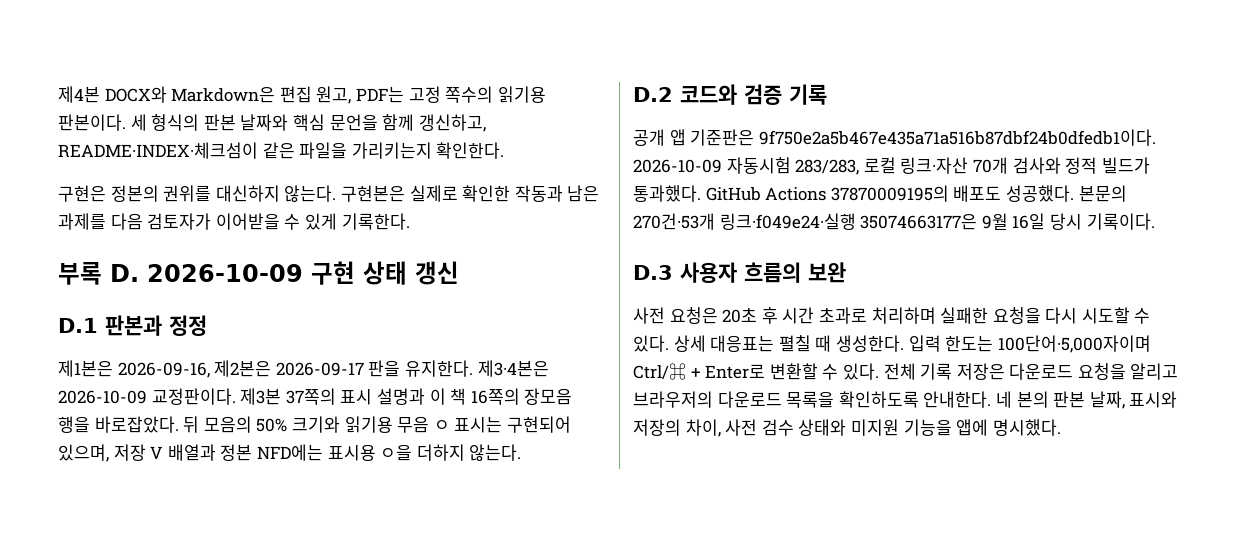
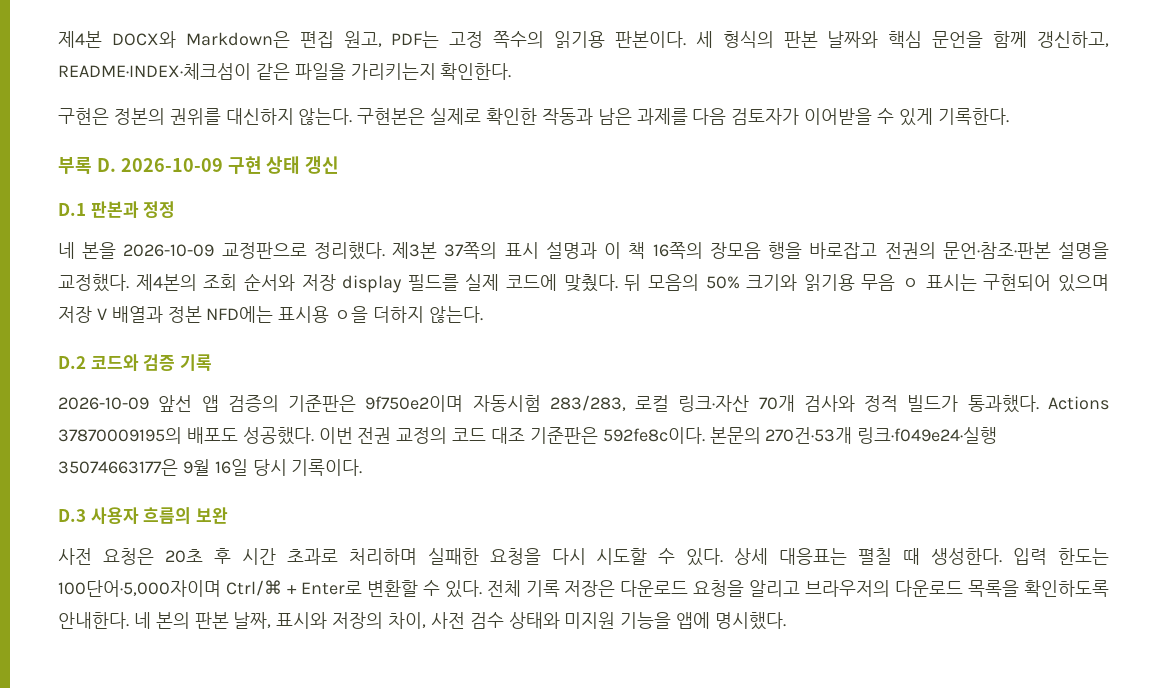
- 제1본은 2026-09-16, 제2본은 2026-09-17 판을 유지한다. 제3·4본은 2026-10-09 교정판이다.
+ 네 본을 2026-10-09 교정판으로 정리했다.
- 제3본 37쪽의 표시 설명과 이 책 16쪽의 장모음 행을 바로잡았다.
+ 제3본 37쪽의 표시 설명과 이 책 16쪽의 장모음 행을 바로잡고 전권의 문언·참조·판본 설명을 교정했다. 제4본의 조회 순서와 저장 display 필드를 실제 코드에 맞췄다.
- 뒤 모음의 50% 크기와 읽기용 무음 ㅇ 표시는 구현되어 있으며, 저장 V 배열과 정본 NFD에는 표시용 ㅇ을 더하지 않는다.
+ 뒤 모음의 50% 크기와 읽기용 무음 ㅇ 표시는 구현되어 있으며 저장 V 배열과 정본 NFD에는 표시용 ㅇ을 더하지 않는다.
- 공개 앱 기준판은 9f750e2a5b467e435a71a516b87dbf24b0dfedb1이다. 2026-10-09 자동시험 283/283, 로컬 링크·자산 70개 검사와 정적 빌드가 통과했다.
+ 2026-10-09 앞선 앱 검증의 기준판은 9f750e2이며 자동시험 283/283, 로컬 링크·자산 70개 검사와 정적 빌드가 통과했다.
- GitHub Actions 37870009195의 배포도 성공했다.
+ Actions 37870009195의 배포도 성공했다.
+ 이번 전권 교정의 코드 대조 기준판은 592fe8c이다.

